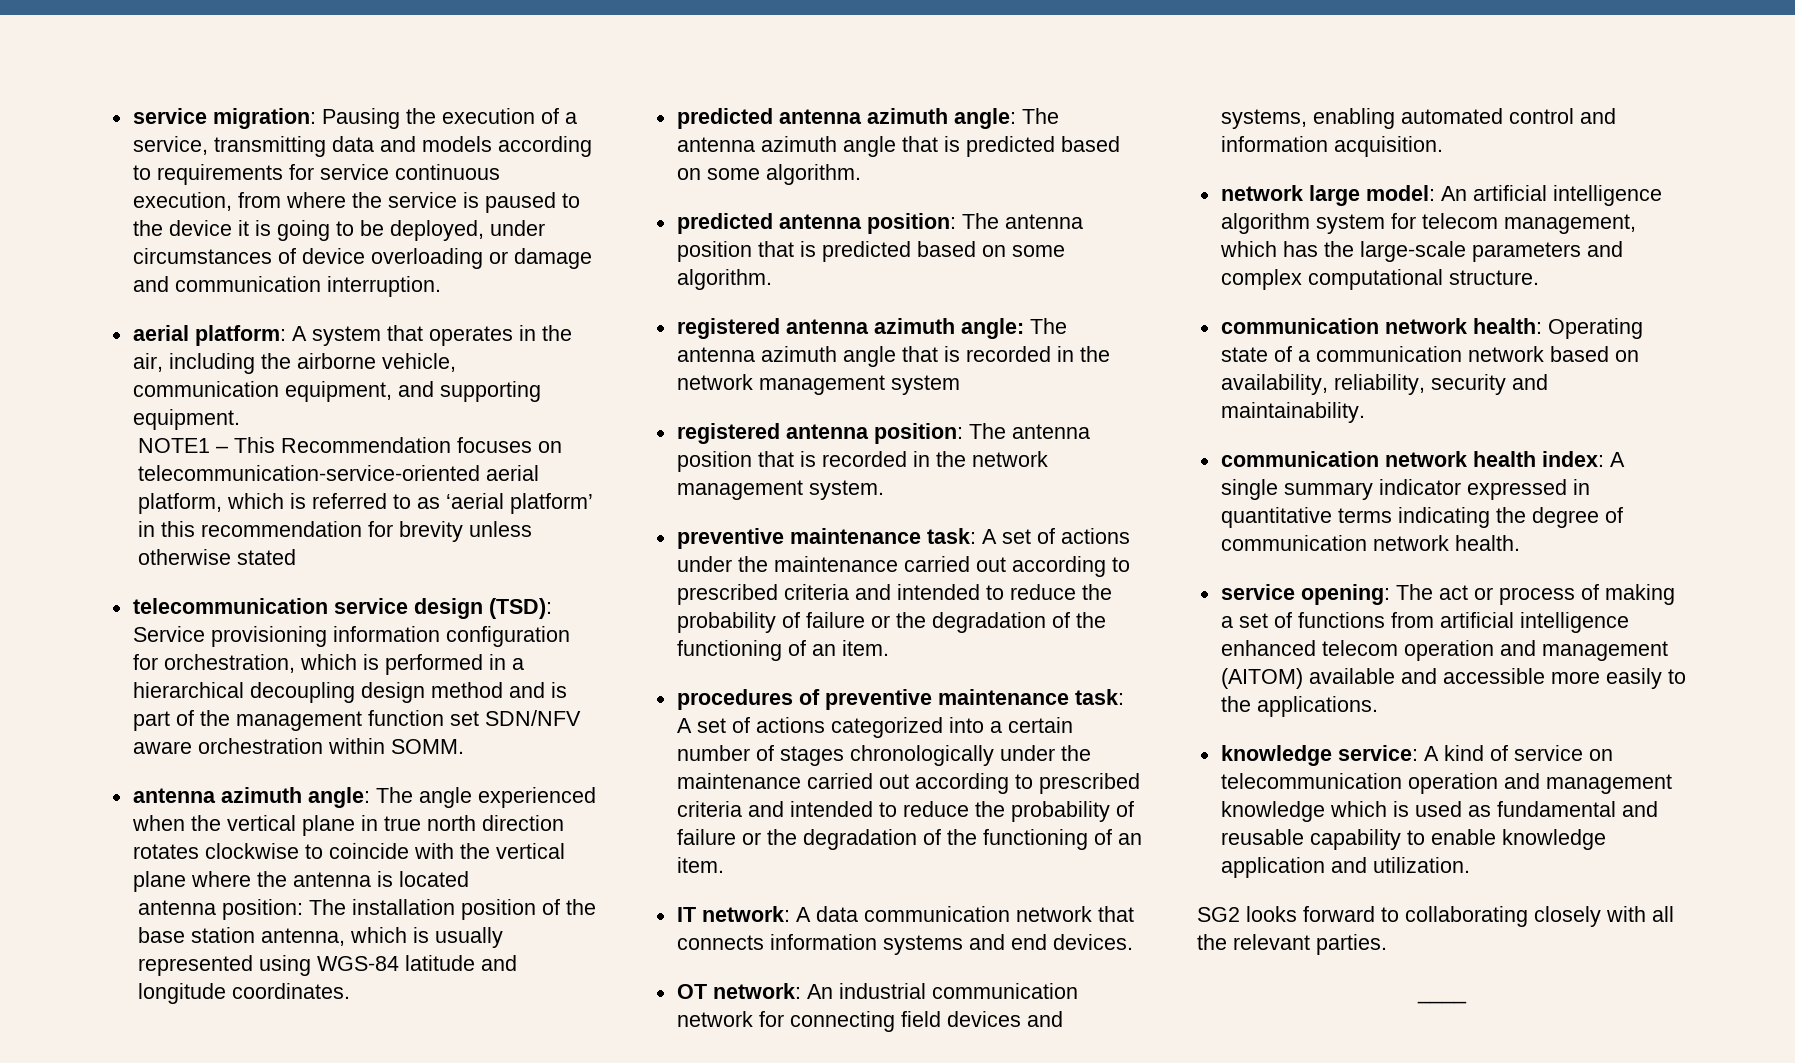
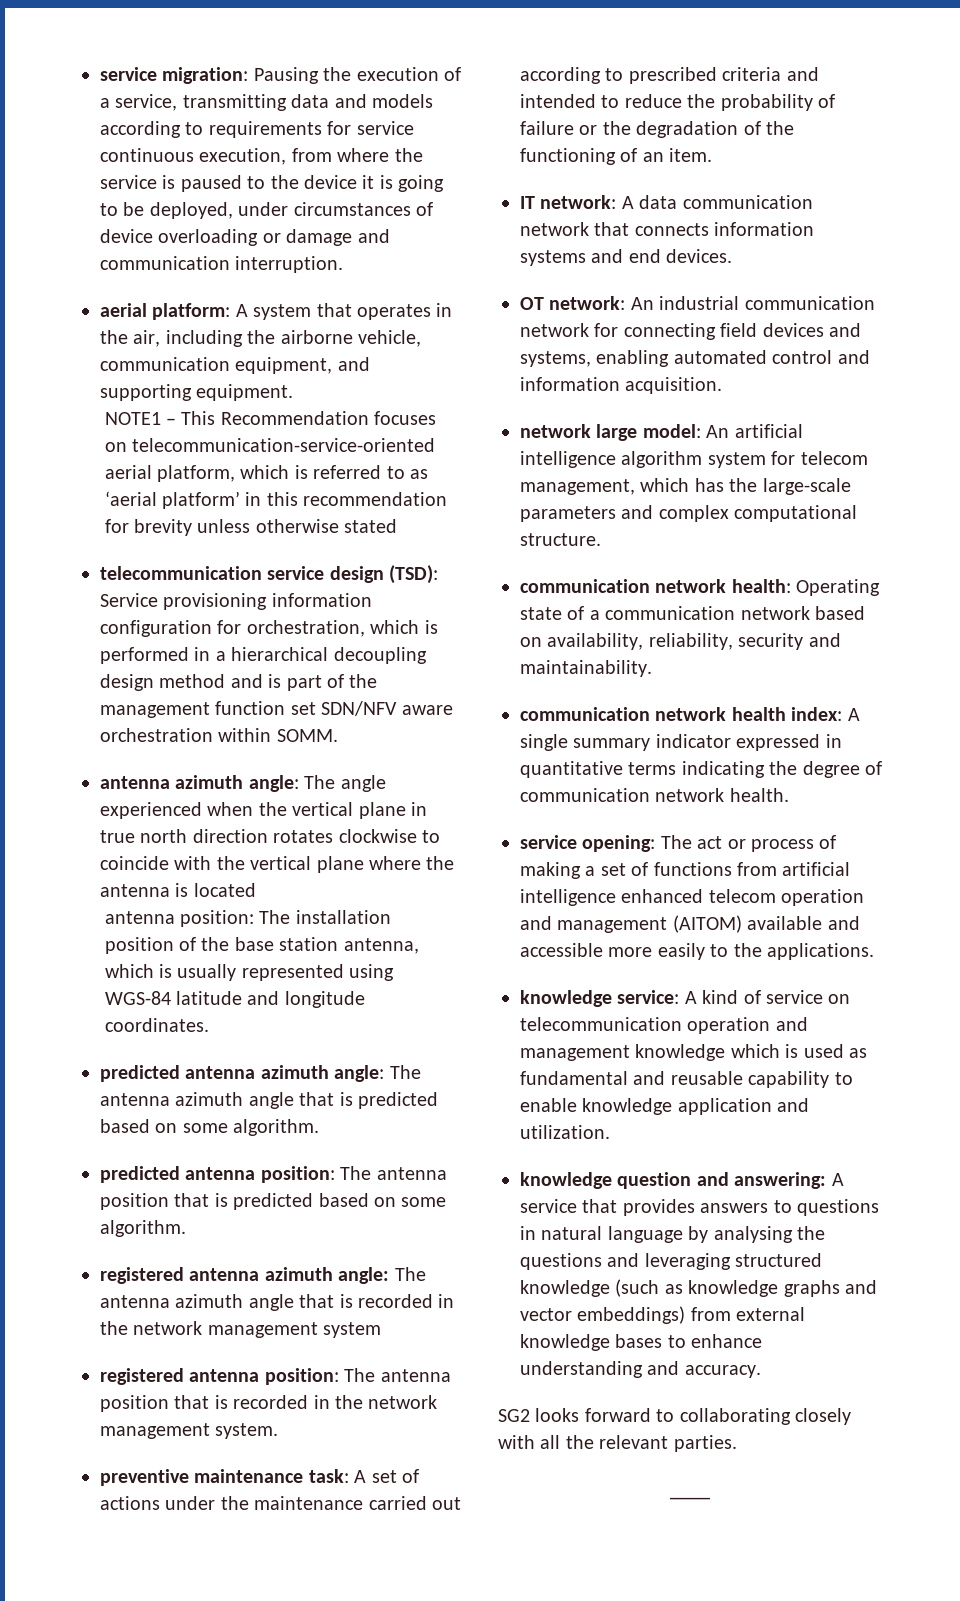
- procedures of preventive maintenance task: A set of actions categorized into a certain number of stages chronologically under the maintenance carried out according to prescribed criteria and intended to reduce the probability of failure or the degradation of the functioning of an item.
+ knowledge question and answering: A service that provides answers to questions in natural language by analysing the questions and leveraging structured knowledge (such as knowledge graphs and vector embeddings) from external knowledge bases to enhance understanding and accuracy.

